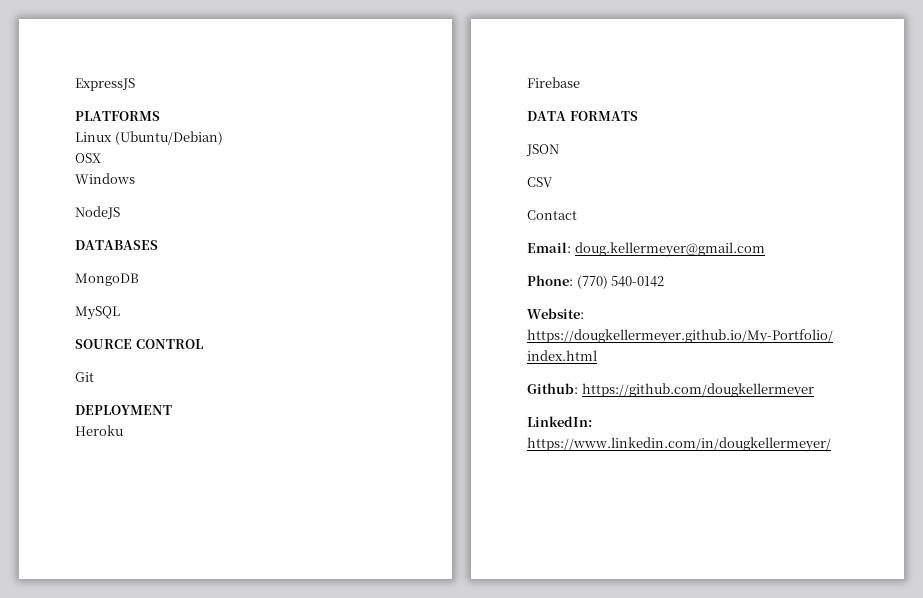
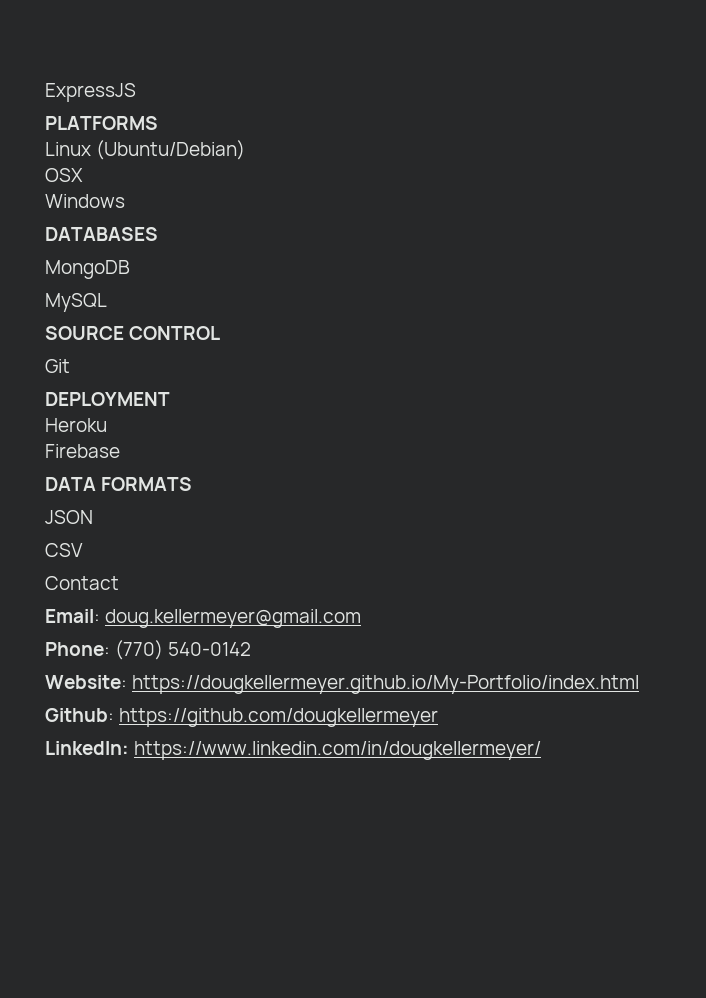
- NodeJS

